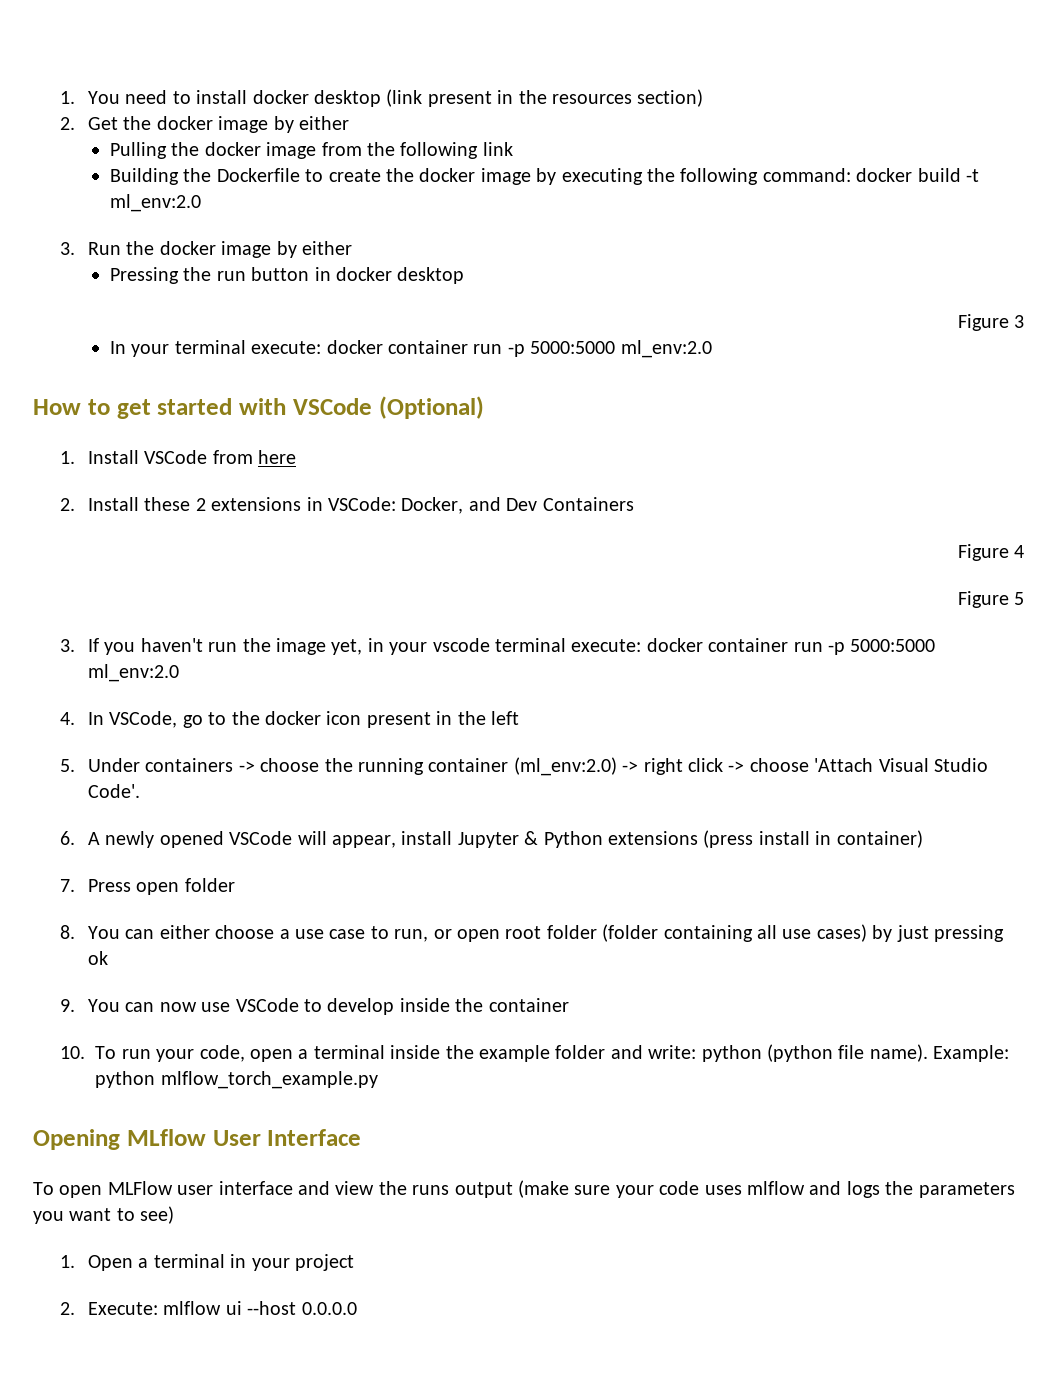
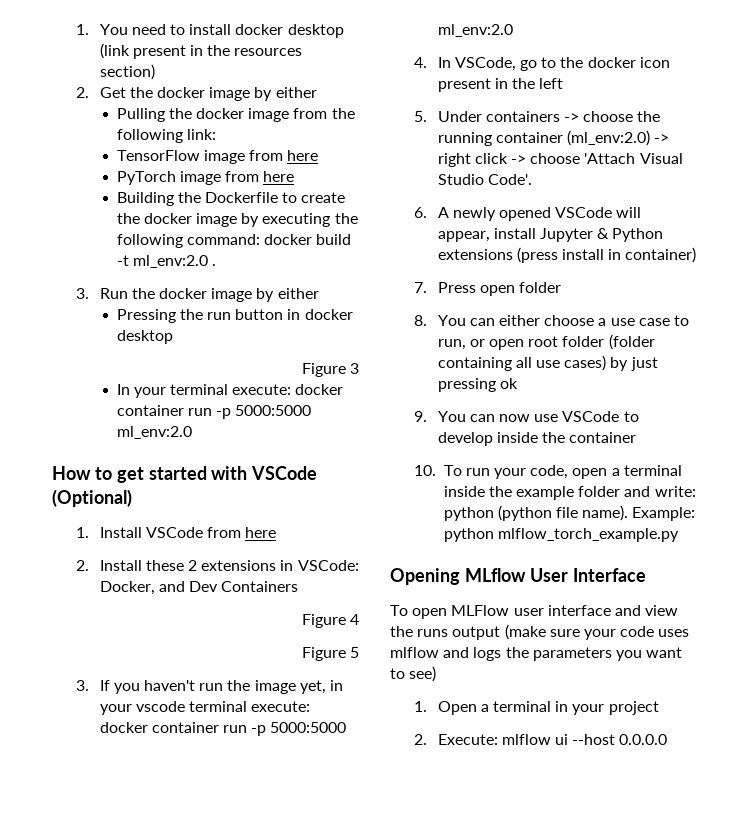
- Pulling the docker image from the following link
+ Pulling the docker image from the following link:
+ TensorFlow image from here
+ PyTorch image from here
- Building the Dockerfile to create the docker image by executing the following command: docker build -t ml_env:2.0
+ Building the Dockerfile to create the docker image by executing the following command: docker build -t ml_env:2.0 .

